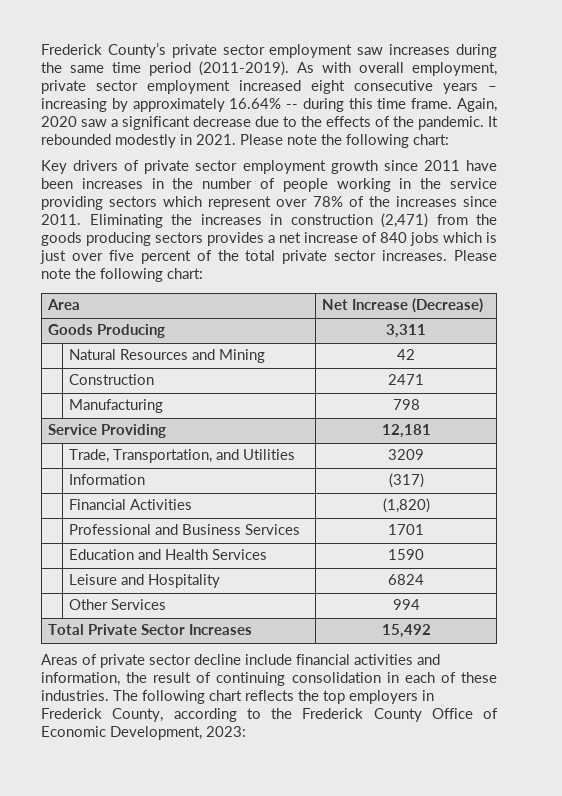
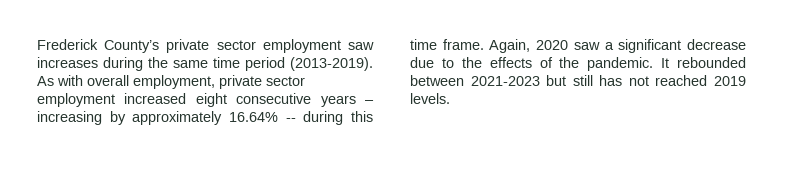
- Frederick County’s private sector employment saw increases during the same time period (2011-2019).
+ Frederick County’s private sector employment saw increases during the same time period (2013-2019).
- It rebounded modestly in 2021. Please note the following chart:
- Key drivers of private sector employment growth since 2011 have been increases in the number of people working in the service providing sectors which represent over 78% of the increases since 2011. Eliminating the increases in construction (2,471) from the goods producing sectors provides a net increase of 840 jobs which is just over five percent of the total private sector increases. Please note the following chart:
- Area | Net Increase (Decrease)
- Goods Producing | 3,311
- | Natural Resources and Mining | 42
- | Construction | 2471
- | Manufacturing | 798
- Service Providing | 12,181
- | Trade, Transportation, and Utilities | 3209
- | Information | (317)
- | Financial Activities | (1,820)
- | Professional and Business Services | 1701
- | Education and Health Services | 1590
- | Leisure and Hospitality | 6824
- | Other Services | 994
- Total Private Sector Increases | 15,492
- Areas of private sector decline include financial activities and information, the result of continuing consolidation in each of these industries. The following chart reflects the top employers in Frederick County, according to the Frederick County Office of Economic Development, 2023:
+ It rebounded between 2021-2023 but still has not reached 2019 levels.

